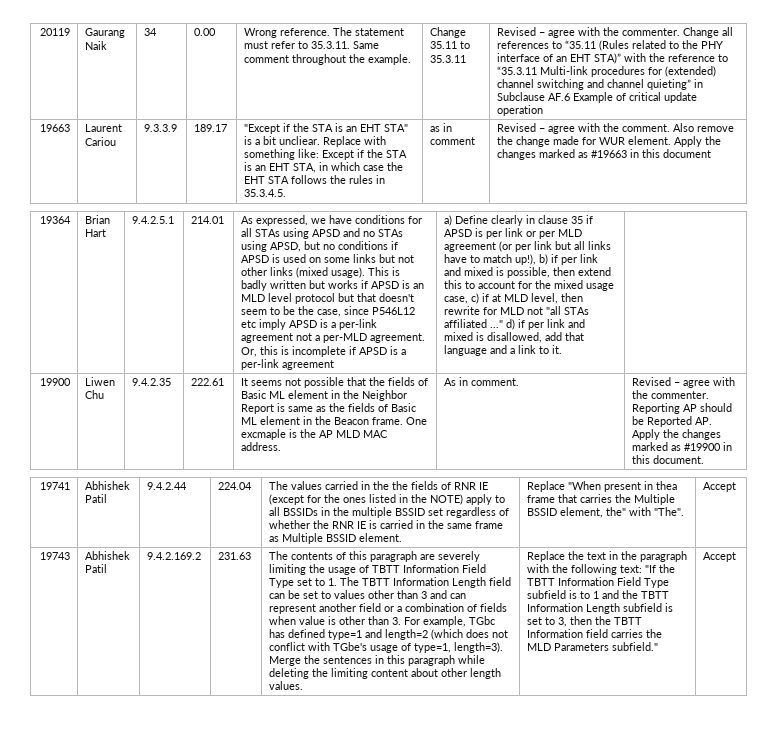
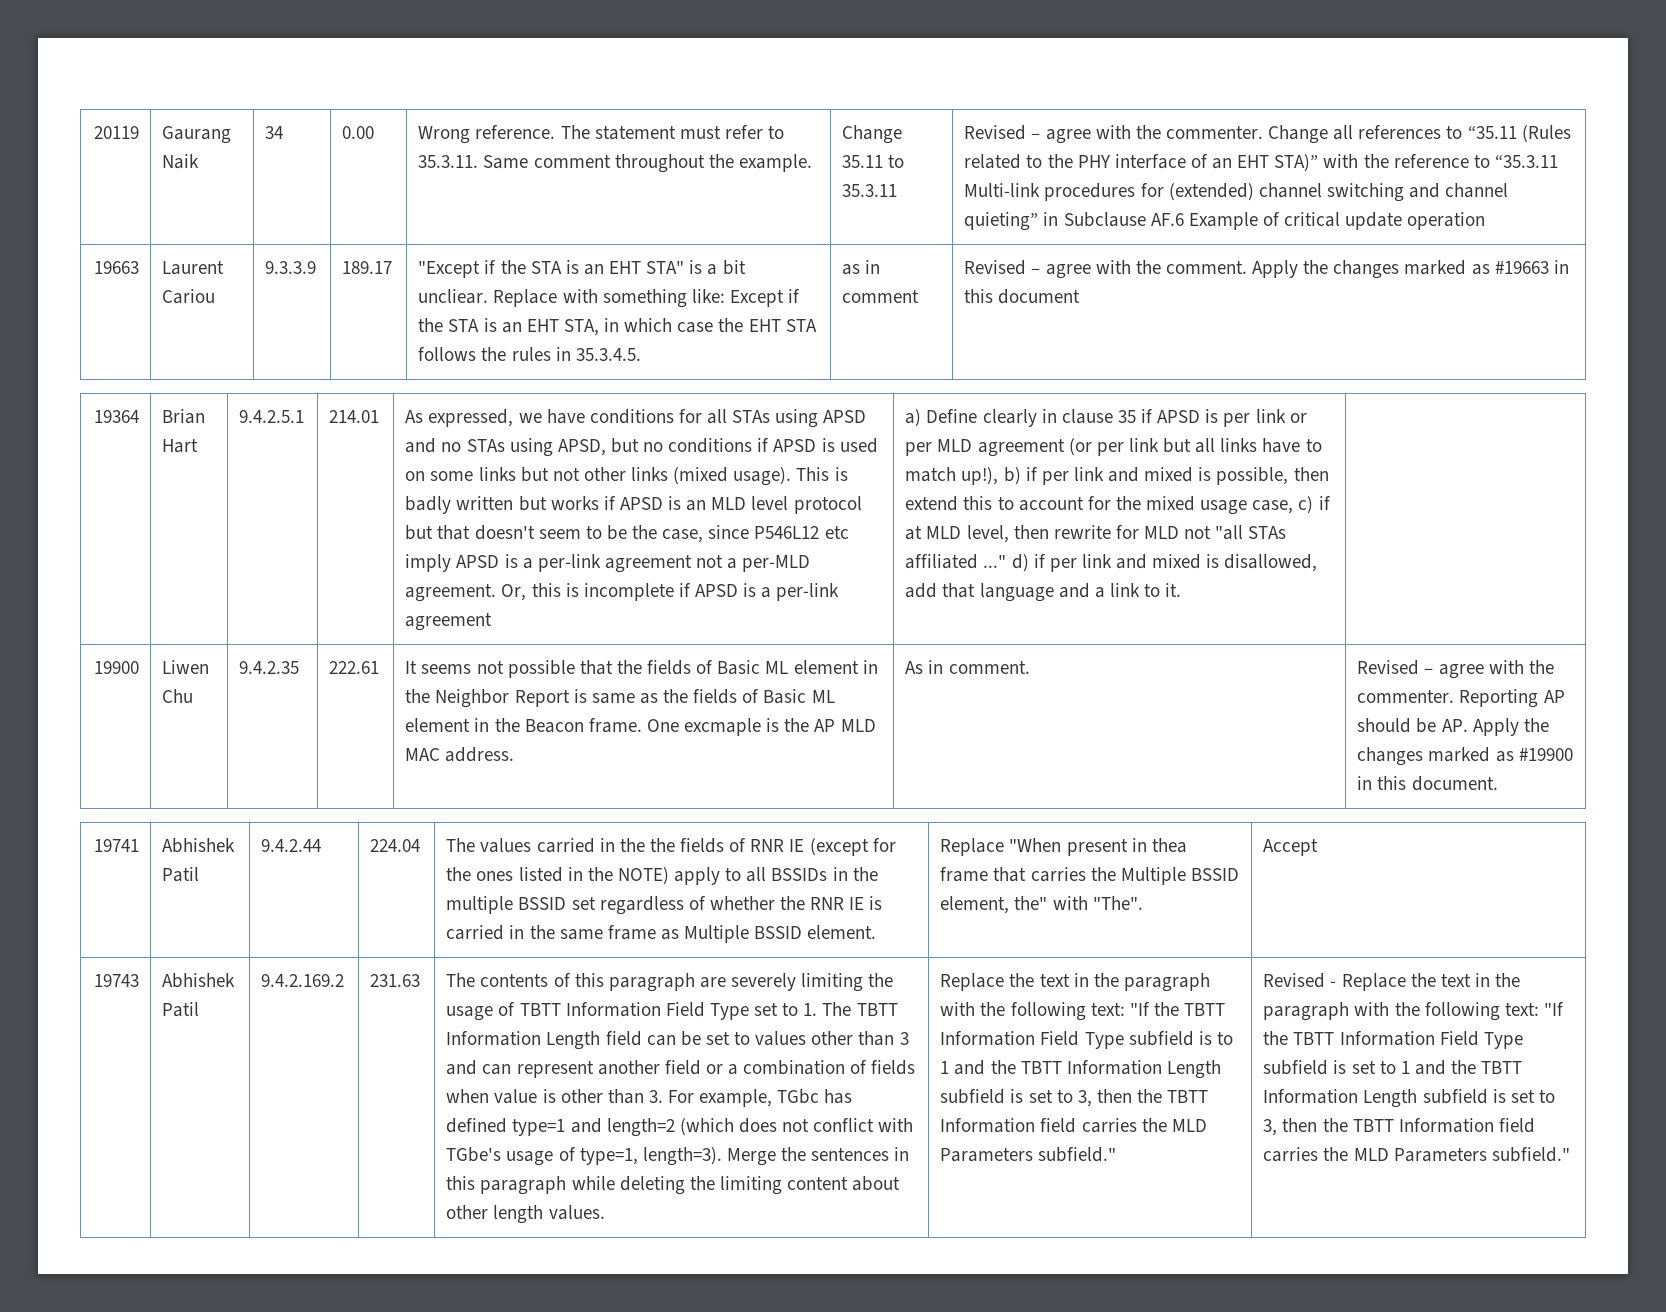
- Also remove the change made for WUR element.
- Reporting AP should be Reported AP. Apply the changes marked as #19900 in this document.
+ Reporting AP should be AP. Apply the changes marked as #19900 in this document.
- Replace the text in the paragraph with the following text: "If the TBTT Information Field Type subfield is to 1 and the TBTT Information Length subfield is set to 3, then the TBTT Information field carries the MLD Parameters subfield." | Accept
+ Replace the text in the paragraph with the following text: "If the TBTT Information Field Type subfield is to 1 and the TBTT Information Length subfield is set to 3, then the TBTT Information field carries the MLD Parameters subfield." | Revised - Replace the text in the paragraph with the following text: "If the TBTT Information Field Type subfield is set to 1 and the TBTT Information Length subfield is set to 3, then the TBTT Information field carries the MLD Parameters subfield."

